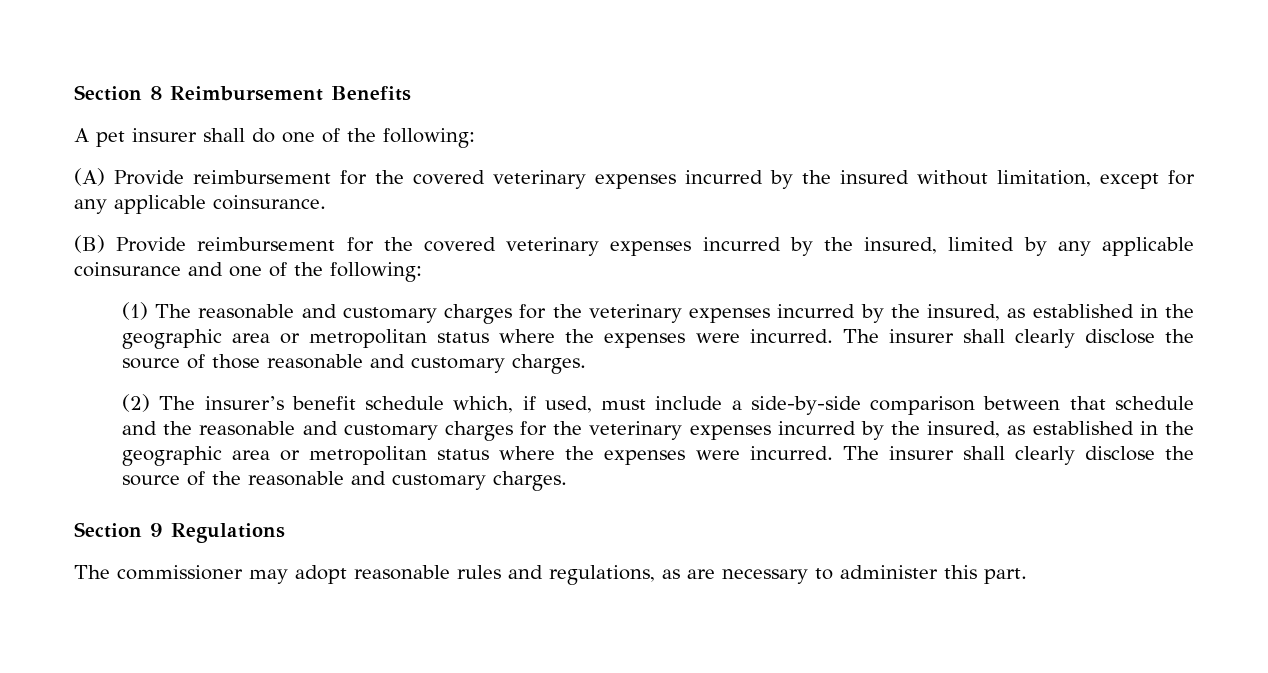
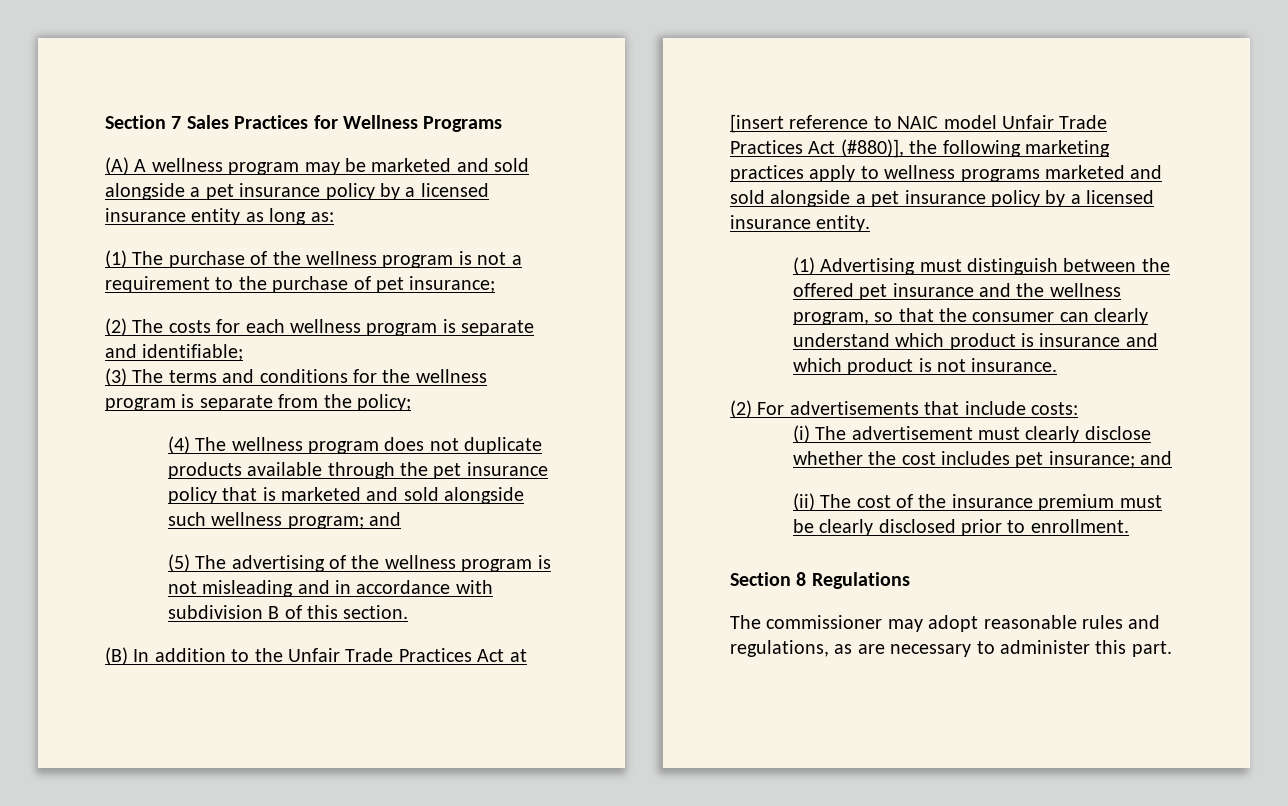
- Section 8 Reimbursement Benefits
- A pet insurer shall do one of the following:
- (A) Provide reimbursement for the covered veterinary expenses incurred by the insured without limitation, except for any applicable coinsurance.
- (B) Provide reimbursement for the covered veterinary expenses incurred by the insured, limited by any applicable coinsurance and one of the following:
- (1) The reasonable and customary charges for the veterinary expenses incurred by the insured, as established in the geographic area or metropolitan status where the expenses were incurred. The insurer shall clearly disclose the source of those reasonable and customary charges.
- (2) The insurer’s benefit schedule which, if used, must include a side-by-side comparison between that schedule and the reasonable and customary charges for the veterinary expenses incurred by the insured, as established in the geographic area or metropolitan status where the expenses were incurred. The insurer shall clearly disclose the source of the reasonable and customary charges.
- Section 9 Regulations
+ Section 7 Sales Practices for Wellness Programs
+ (A) A wellness program may be marketed and sold alongside a pet insurance policy by a licensed insurance entity as long as:
+ (1) The purchase of the wellness program is not a requirement to the purchase of pet insurance;
+ (2) The costs for each wellness program is separate and identifiable;
+ (3) The terms and conditions for the wellness program is separate from the policy;
+ (4) The wellness program does not duplicate products available through the pet insurance policy that is marketed and sold alongside such wellness program; and
+ (5) The advertising of the wellness program is not misleading and in accordance with subdivision B of this section.
+ (B) In addition to the Unfair Trade Practices Act at [insert reference to NAIC model Unfair Trade Practices Act (#880)], the following marketing practices apply to wellness programs marketed and sold alongside a pet insurance policy by a licensed insurance entity.
+ (1) Advertising must distinguish between the offered pet insurance and the wellness program, so that the consumer can clearly understand which product is insurance and which product is not insurance.
+ (2) For advertisements that include costs:
+ (i) The advertisement must clearly disclose whether the cost includes pet insurance; and
+ (ii) The cost of the insurance premium must be clearly disclosed prior to enrollment.
+ Section 8 Regulations

